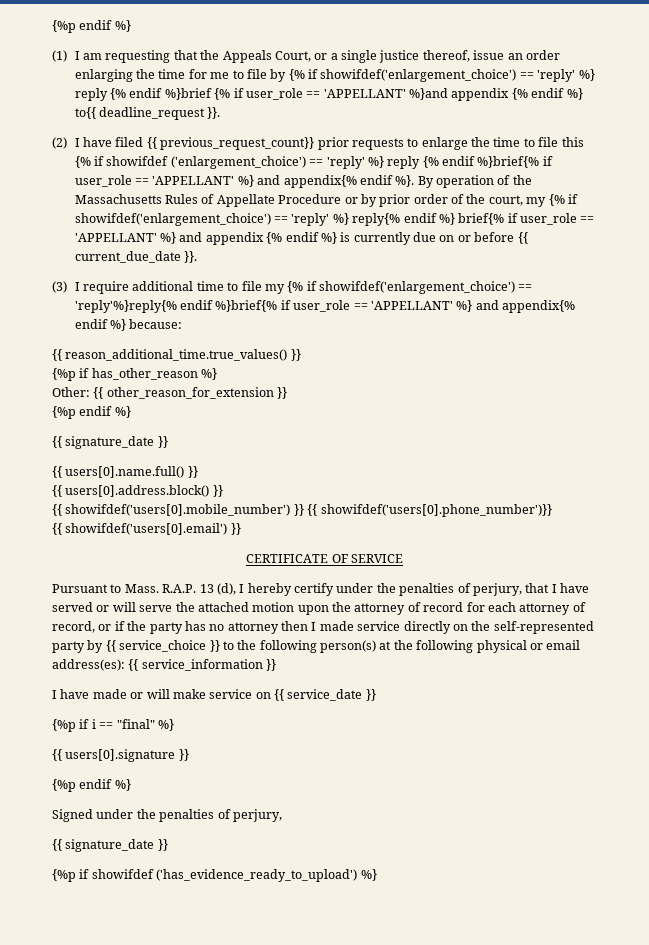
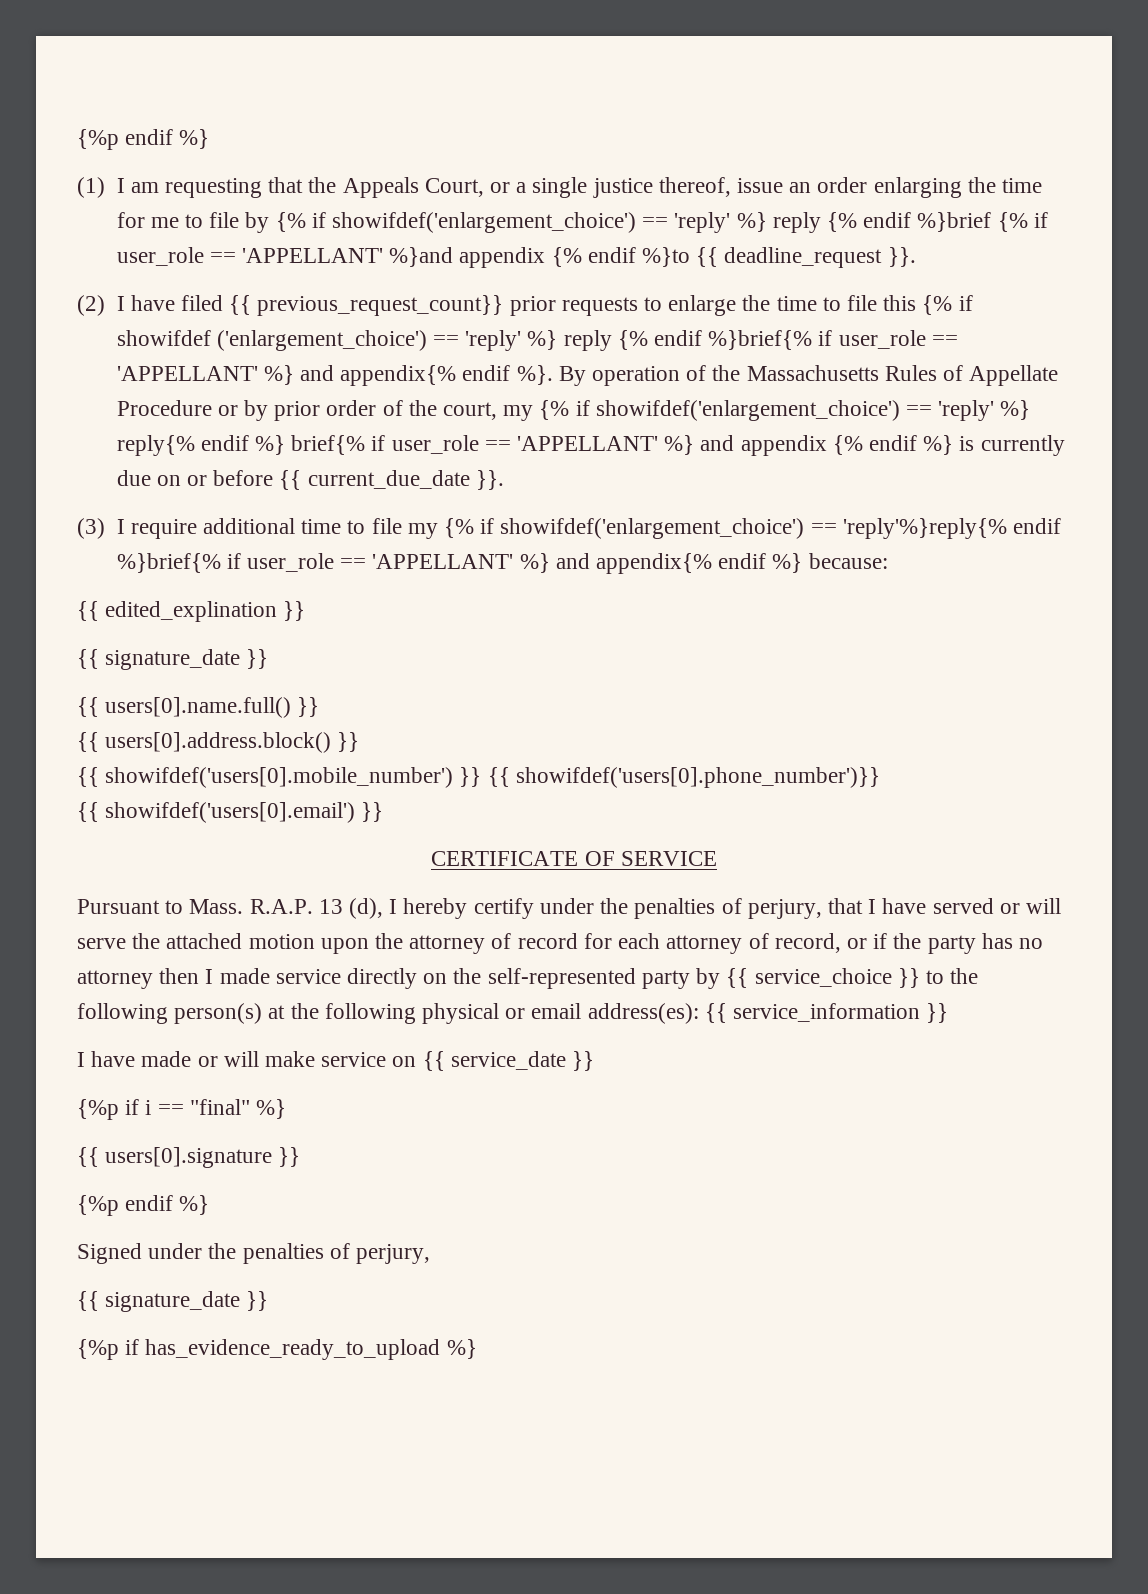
- (1) I am requesting that the Appeals Court, or a single justice thereof, issue an order enlarging the time for me to file by {% if showifdef('enlargement_choice') == 'reply' %} reply {% endif %}brief {% if user_role == 'APPELLANT' %}and appendix {% endif %} to{{ deadline_request }}.
+ (1) I am requesting that the Appeals Court, or a single justice thereof, issue an order enlarging the time for me to file by {% if showifdef('enlargement_choice') == 'reply' %} reply {% endif %}brief {% if user_role == 'APPELLANT' %}and appendix {% endif %}to {{ deadline_request }}.
- {{ reason_additional_time.true_values() }}
- {%p if has_other_reason %}
- Other: {{ other_reason_for_extension }}
- {%p endif %}
+ {{ edited_explination }}
- {%p if showifdef ('has_evidence_ready_to_upload') %}
+ {%p if has_evidence_ready_to_upload %}

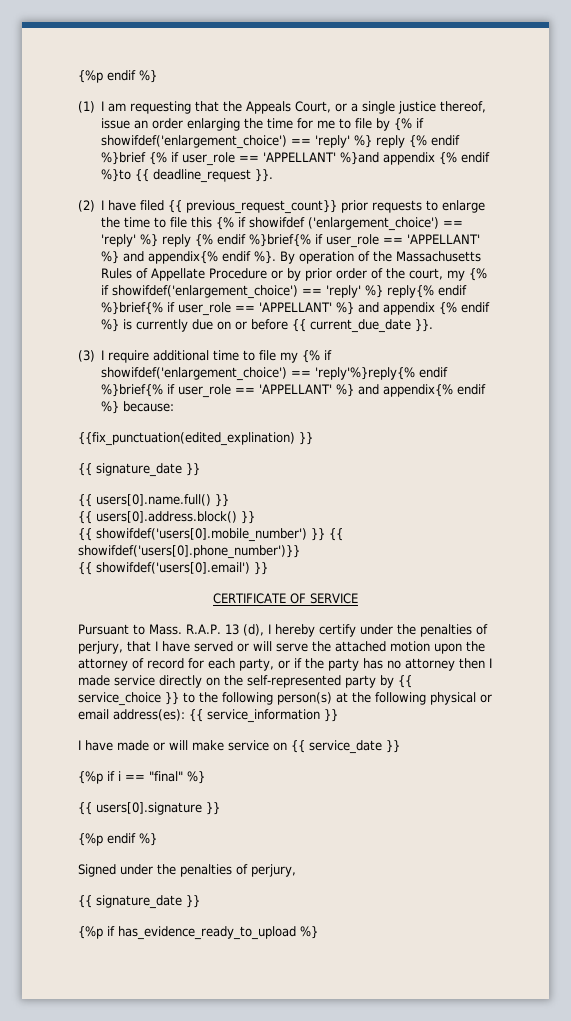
- By operation of the Massachusetts Rules of Appellate Procedure or by prior order of the court, my {% if showifdef('enlargement_choice') == 'reply' %} reply{% endif %} brief{% if user_role == 'APPELLANT' %} and appendix {% endif %} is currently due on or before {{ current_due_date }}.
+ By operation of the Massachusetts Rules of Appellate Procedure or by prior order of the court, my {% if showifdef('enlargement_choice') == 'reply' %} reply{% endif %}brief{% if user_role == 'APPELLANT' %} and appendix {% endif %} is currently due on or before {{ current_due_date }}.
- {{ edited_explination }}
+ {{fix_punctuation(edited_explination) }}
- R.A.P. 13 (d), I hereby certify under the penalties of perjury, that I have served or will serve the attached motion upon the attorney of record for each attorney of record, or if the party has no attorney then I made service directly on the self-represented party by {{ service_choice }} to the following person(s) at the following physical or email address(es):
+ R.A.P. 13 (d), I hereby certify under the penalties of perjury, that I have served or will serve the attached motion upon the attorney of record for each party, or if the party has no attorney then I made service directly on the self-represented party by {{ service_choice }} to the following person(s) at the following physical or email address(es):

